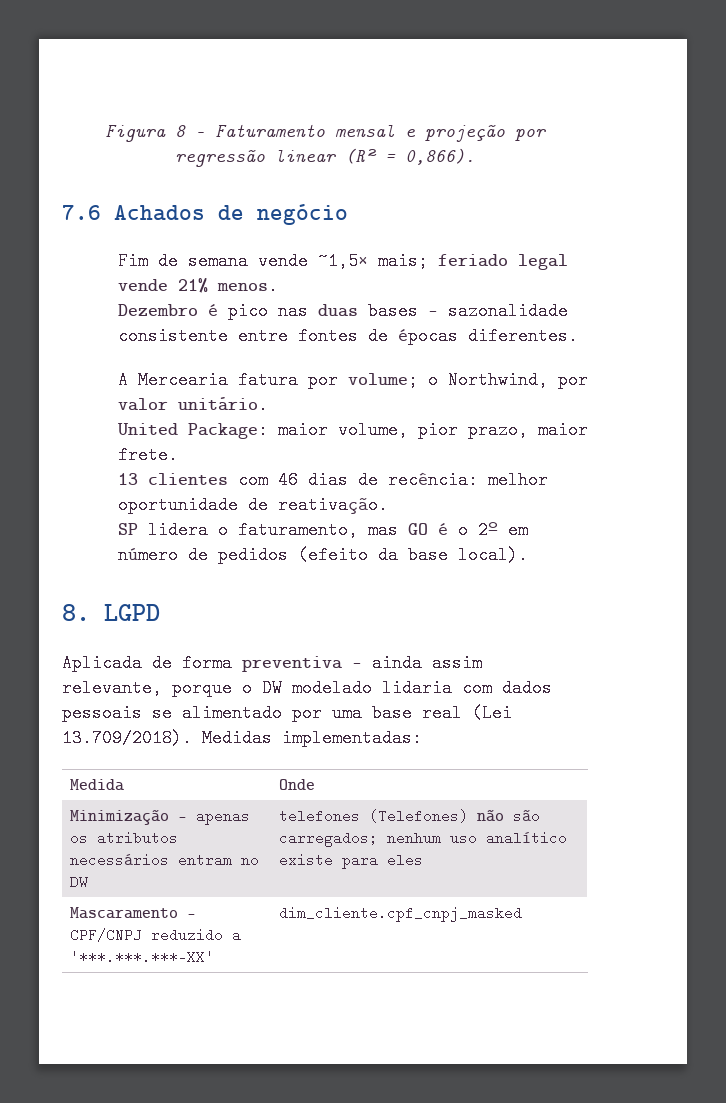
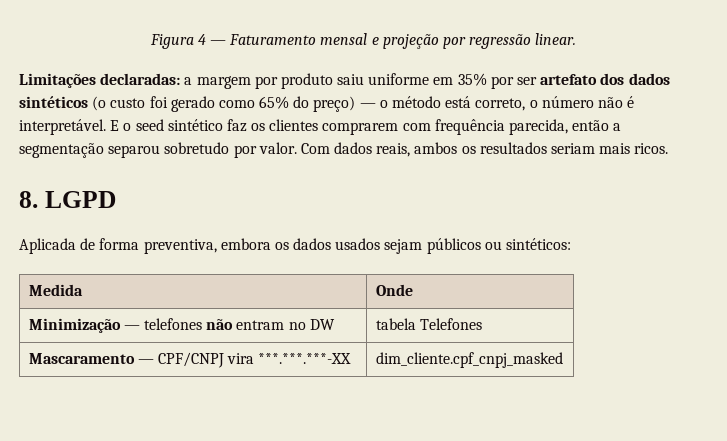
- Figura 8 — Faturamento mensal e projeção por regressão linear (R² = 0,866).
- 7.6 Achados de negócio
- Fim de semana vende ~1,5× mais; feriado legal vende 21% menos.
- Dezembro é pico nas duas bases — sazonalidade consistente entre fontes de épocas diferentes.
- A Mercearia fatura por volume; o Northwind, por valor unitário.
- United Package: maior volume, pior prazo, maior frete.
- 13 clientes com 46 dias de recência: melhor oportunidade de reativação.
- SP lidera o faturamento, mas GO é o 2º em número de pedidos (efeito da base local).
+ Figura 4 — Faturamento mensal e projeção por regressão linear.
+ Limitações declaradas: a margem por produto saiu uniforme em 35% por ser artefato dos dados sintéticos (o custo foi gerado como 65% do preço) — o método está correto, o número não é interpretável. E o seed sintético faz os clientes comprarem com frequência parecida, então a segmentação separou sobretudo por valor. Com dados reais, ambos os resultados seriam mais ricos.
- Aplicada de forma preventiva — ainda assim relevante, porque o DW modelado lidaria com dados pessoais se alimentado por uma base real (Lei 13.709/2018). Medidas implementadas:
+ Aplicada de forma preventiva, embora os dados usados sejam públicos ou sintéticos:
- Minimização — apenas os atributos necessários entram no DW | telefones (Telefones) não são carregados; nenhum uso analítico existe para eles
+ Minimização — telefones não entram no DW | tabela Telefones
- Mascaramento — CPF/CNPJ reduzido a '***.***.***-XX' | dim_cliente.cpf_cnpj_masked
+ Mascaramento — CPF/CNPJ vira ***.***.***-XX | dim_cliente.cpf_cnpj_masked

